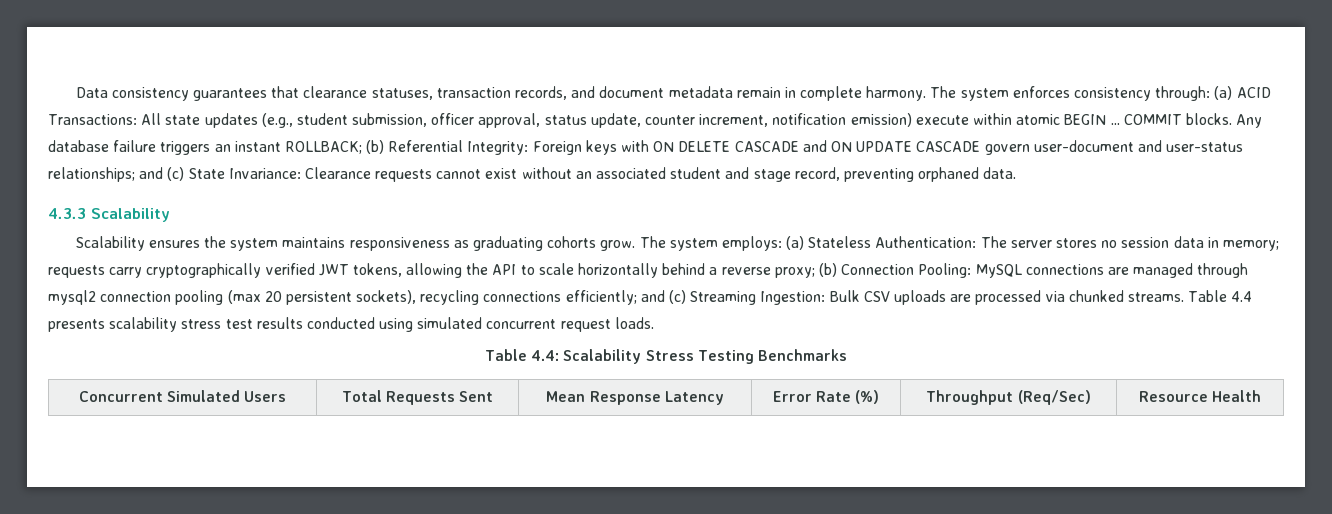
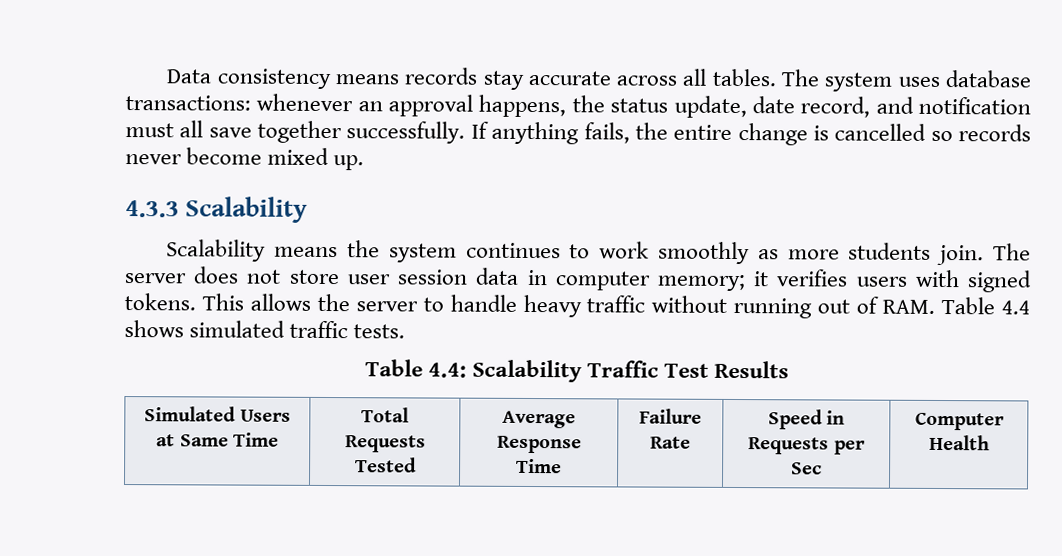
- Data consistency guarantees that clearance statuses, transaction records, and document metadata remain in complete harmony. The system enforces consistency through: (a) ACID Transactions: All state updates (e.g., student submission, officer approval, status update, counter increment, notification emission) execute within atomic BEGIN ... COMMIT blocks. Any database failure triggers an instant ROLLBACK; (b) Referential Integrity: Foreign keys with ON DELETE CASCADE and ON UPDATE CASCADE govern user-document and user-status relationships; and (c) State Invariance: Clearance requests cannot exist without an associated student and stage record, preventing orphaned data.
+ Data consistency means records stay accurate across all tables. The system uses database transactions: whenever an approval happens, the status update, date record, and notification must all save together successfully. If anything fails, the entire change is cancelled so records never become mixed up.
- Scalability ensures the system maintains responsiveness as graduating cohorts grow. The system employs: (a) Stateless Authentication: The server stores no session data in memory; requests carry cryptographically verified JWT tokens, allowing the API to scale horizontally behind a reverse proxy; (b) Connection Pooling: MySQL connections are managed through mysql2 connection pooling (max 20 persistent sockets), recycling connections efficiently; and (c) Streaming Ingestion: Bulk CSV uploads are processed via chunked streams. Table 4.4 presents scalability stress test results conducted using simulated concurrent request loads.
+ Scalability means the system continues to work smoothly as more students join. The server does not store user session data in computer memory; it verifies users with signed tokens. This allows the server to handle heavy traffic without running out of RAM. Table 4.4 shows simulated traffic tests.
- Table 4.4: Scalability Stress Testing Benchmarks
- Concurrent Simulated Users | Total Requests Sent | Mean Response Latency | Error Rate (%) | Throughput (Req/Sec) | Resource Health
+ Table 4.4: Scalability Traffic Test Results
+ Simulated Users at Same Time | Total Requests Tested | Average Response Time | Failure Rate | Speed in Requests per Sec | Computer Health

